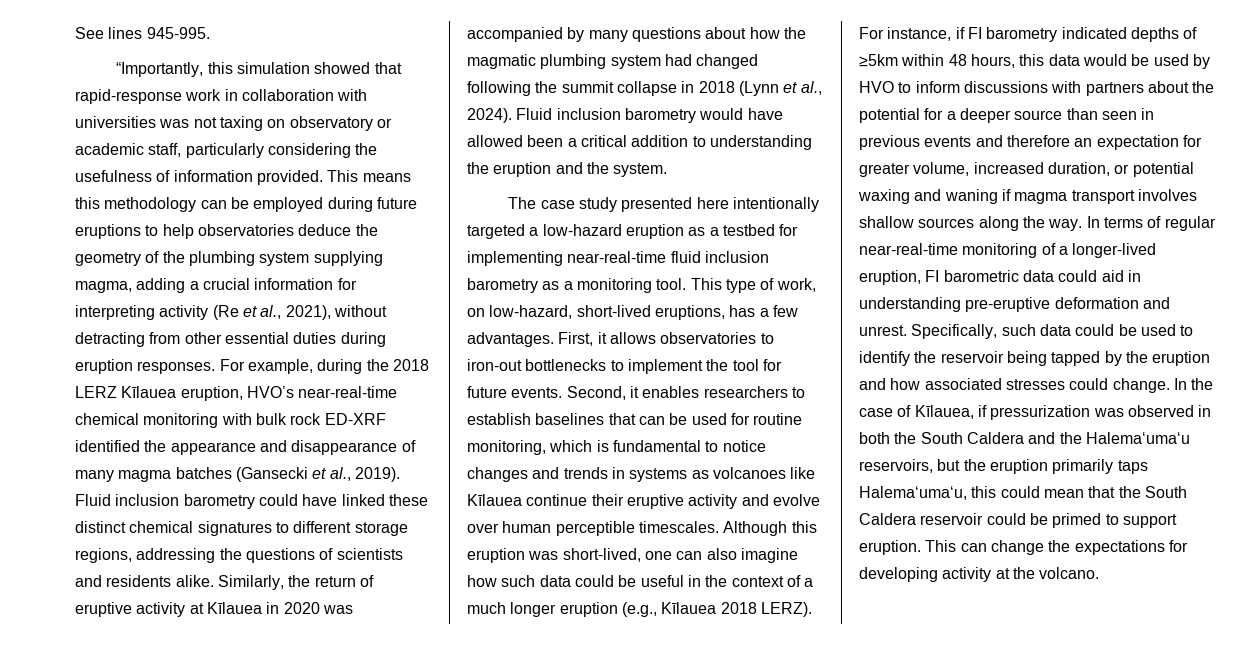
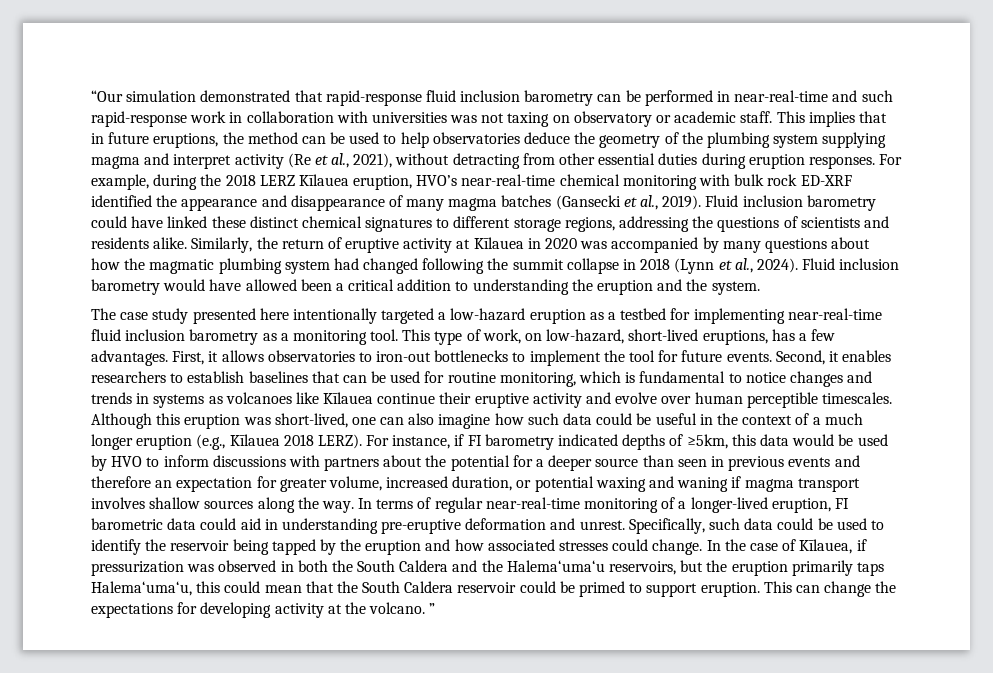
- See lines 945-995.
- “Importantly, this simulation showed that rapid-response work in collaboration with universities was not taxing on observatory or academic staff, particularly considering the usefulness of information provided. This means this methodology can be employed during future eruptions to help observatories deduce the geometry of the plumbing system supplying magma, adding a crucial information for interpreting activity (Re et al., 2021), without detracting from other essential duties during eruption responses.
+ “Our simulation demonstrated that rapid-response fluid inclusion barometry can be performed in near-real-time and such rapid-response work in collaboration with universities was not taxing on observatory or academic staff. This implies that in future eruptions, the method can be used to help observatories deduce the geometry of the plumbing system supplying magma and interpret activity (Re et al., 2021), without detracting from other essential duties during eruption responses.
- For instance, if FI barometry indicated depths of ≥5km within 48 hours, this data would be used by HVO to inform discussions with partners about the potential for a deeper source than seen in previous events and therefore an expectation for greater volume, increased duration, or potential waxing and waning if magma transport involves shallow sources along the way.
+ For instance, if FI barometry indicated depths of ≥5km, this data would be used by HVO to inform discussions with partners about the potential for a deeper source than seen in previous events and therefore an expectation for greater volume, increased duration, or potential waxing and waning if magma transport involves shallow sources along the way.
- This can change the expectations for developing activity at the volcano.
+ This can change the expectations for developing activity at the volcano. ”

